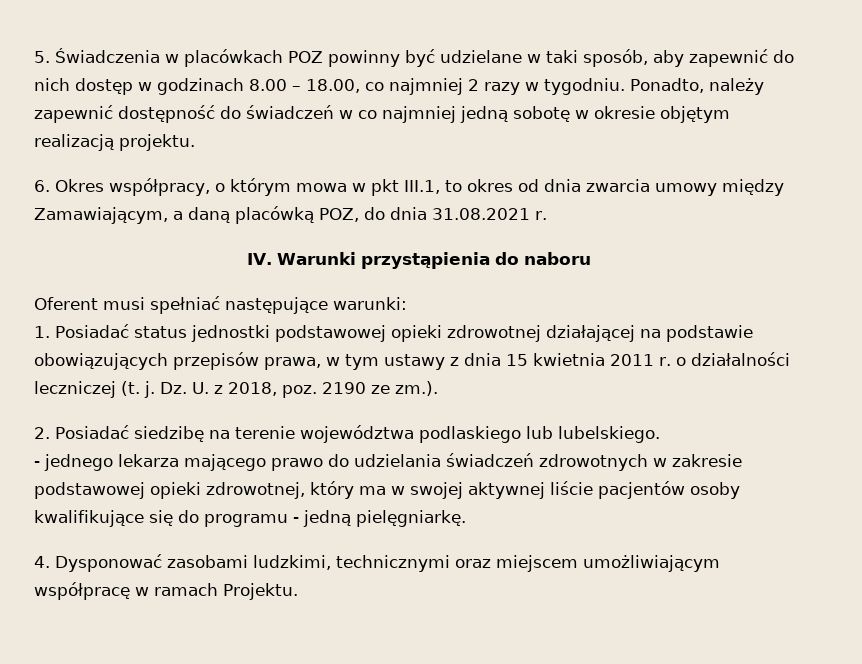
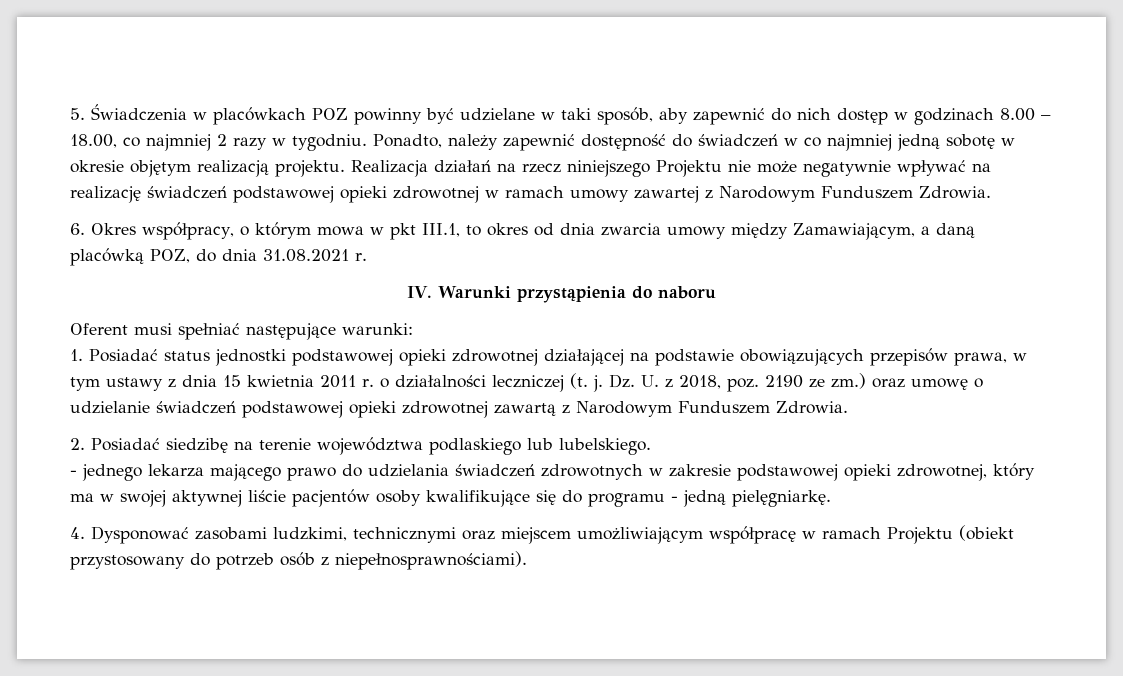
+ Realizacja działań na rzecz niniejszego Projektu nie może negatywnie wpływać na realizację świadczeń podstawowej opieki zdrowotnej w ramach umowy zawartej z Narodowym Funduszem Zdrowia.
- Dz. U. z 2018, poz. 2190 ze zm.).
+ Dz. U. z 2018, poz. 2190 ze zm.) oraz umowę o udzielanie świadczeń podstawowej opieki zdrowotnej zawartą z Narodowym Funduszem Zdrowia.
- 4. Dysponować zasobami ludzkimi, technicznymi oraz miejscem umożliwiającym współpracę w ramach Projektu.
+ 4. Dysponować zasobami ludzkimi, technicznymi oraz miejscem umożliwiającym współpracę w ramach Projektu (obiekt przystosowany do potrzeb osób z niepełnosprawnościami).

